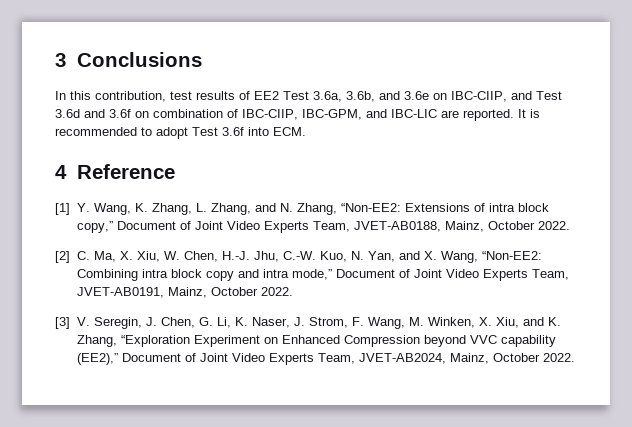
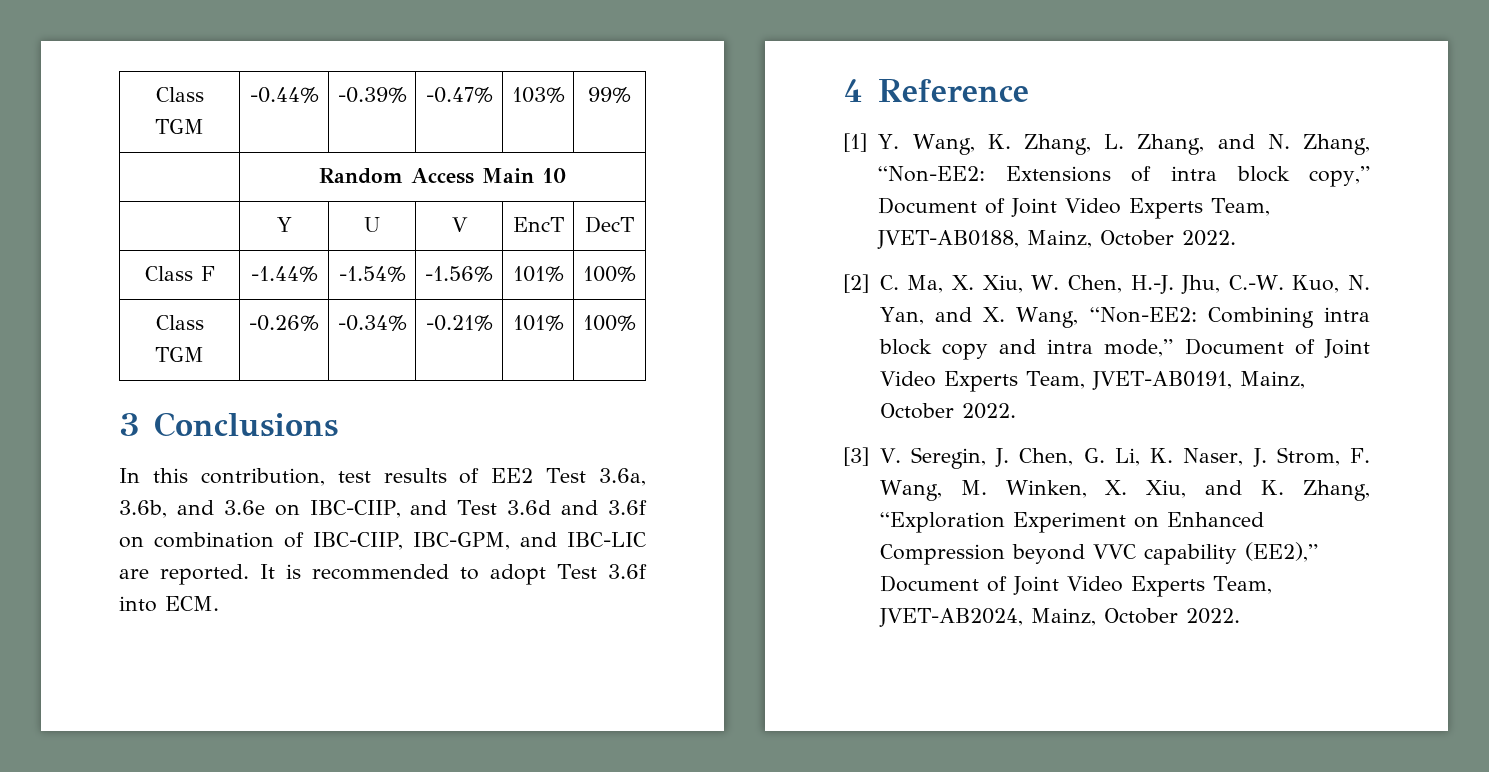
+ Class TGM | -0.44% | -0.39% | -0.47% | 103% | 99%
+ | Random Access Main 10
+ | Y | U | V | EncT | DecT
+ Class F | -1.44% | -1.54% | -1.56% | 101% | 100%
+ Class TGM | -0.26% | -0.34% | -0.21% | 101% | 100%

